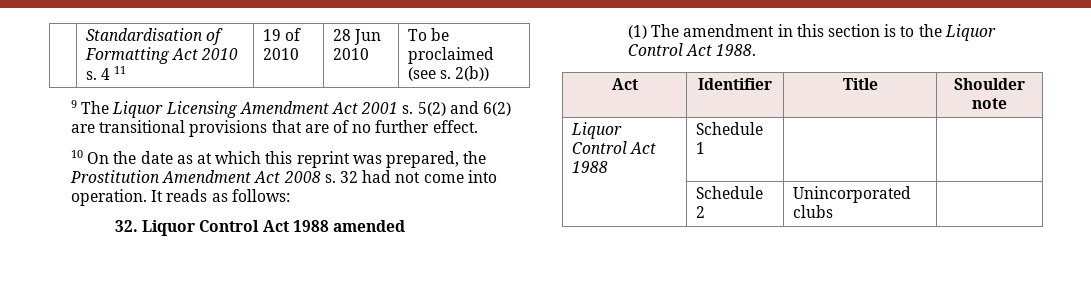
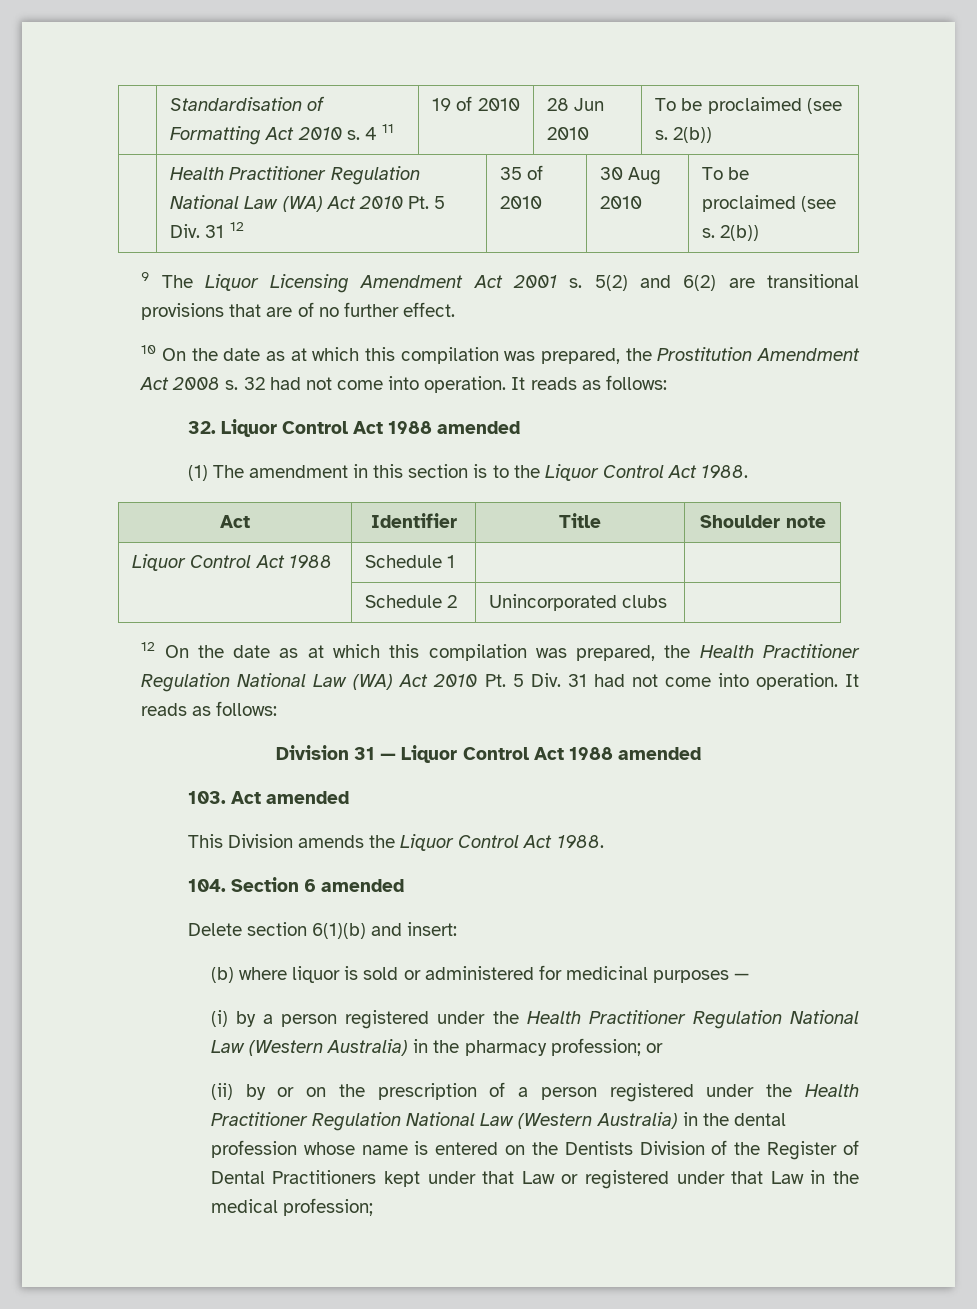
+ | Health Practitioner Regulation National Law (WA) Act 2010 Pt. 5 Div. 31 12 | 35 of 2010 | 30 Aug 2010 | To be proclaimed (see s. 2(b))
- 10 On the date as at which this reprint was prepared, the Prostitution Amendment Act 2008 s.
+ 10 On the date as at which this compilation was prepared, the Prostitution Amendment Act 2008 s.
+ 12 On the date as at which this compilation was prepared, the Health Practitioner Regulation National Law (WA) Act 2010 Pt. 5 Div. 31 had not come into operation. It reads as follows:
+ Division 31 — Liquor Control Act 1988 amended
+ 103. Act amended
+ This Division amends the Liquor Control Act 1988.
+ 104. Section 6 amended
+ Delete section 6(1)(b) and insert:
+ (b) where liquor is sold or administered for medicinal purposes —
+ (i) by a person registered under the Health Practitioner Regulation National Law (Western Australia) in the pharmacy profession; or
+ (ii) by or on the prescription of a person registered under the Health Practitioner Regulation National Law (Western Australia) in the dental profession whose name is entered on the Dentists Division of the Register of Dental Practitioners kept under that Law or registered under that Law in the medical profession;

